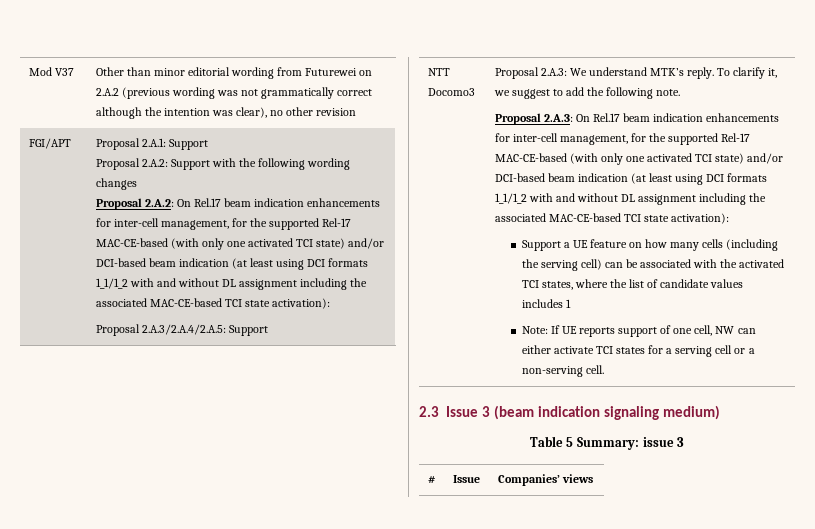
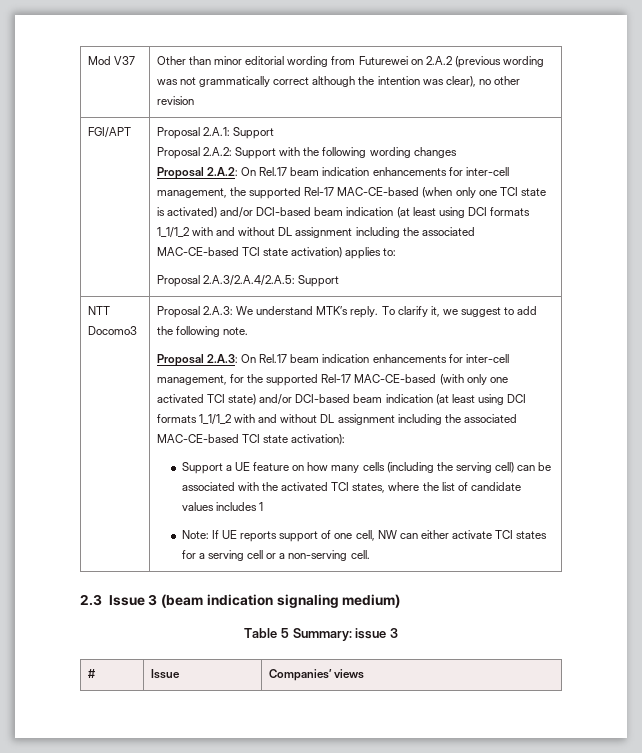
- Proposal 2.A.2: On Rel.17 beam indication enhancements for inter-cell management, for the supported Rel-17 MAC-CE-based (with only one activated TCI state) and/or DCI-based beam indication (at least using DCI formats 1_1/1_2 with and without DL assignment including the associated MAC-CE-based TCI state activation):
+ Proposal 2.A.2: On Rel.17 beam indication enhancements for inter-cell management, the supported Rel-17 MAC-CE-based (when only one TCI state is activated) and/or DCI-based beam indication (at least using DCI formats 1_1/1_2 with and without DL assignment including the associated MAC-CE-based TCI state activation) applies to:

